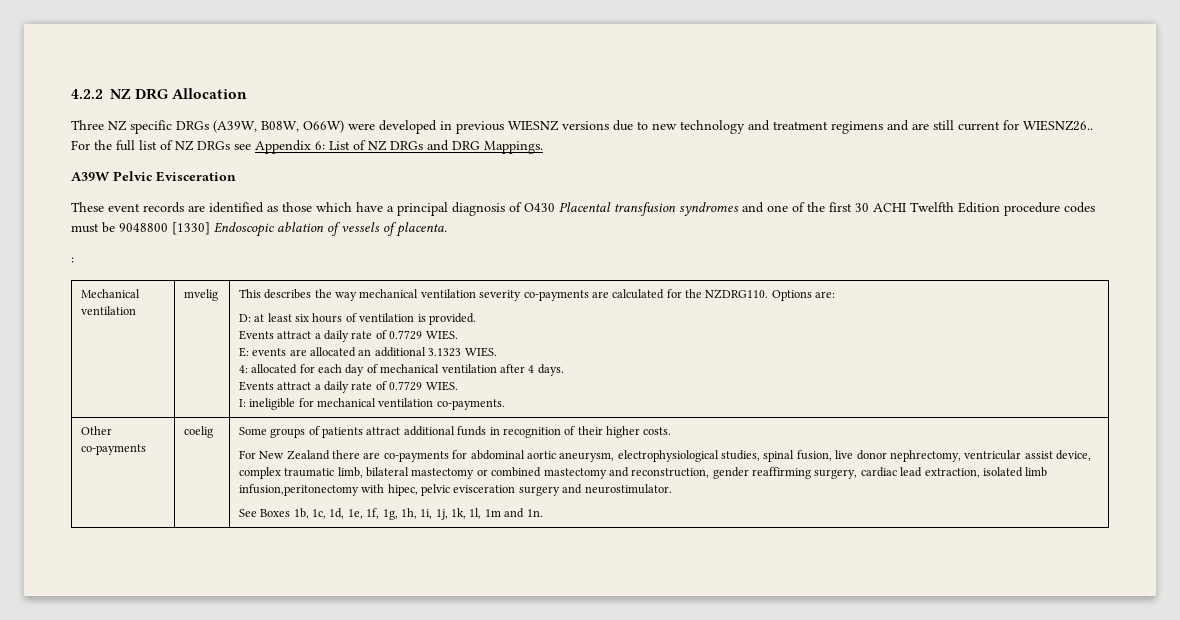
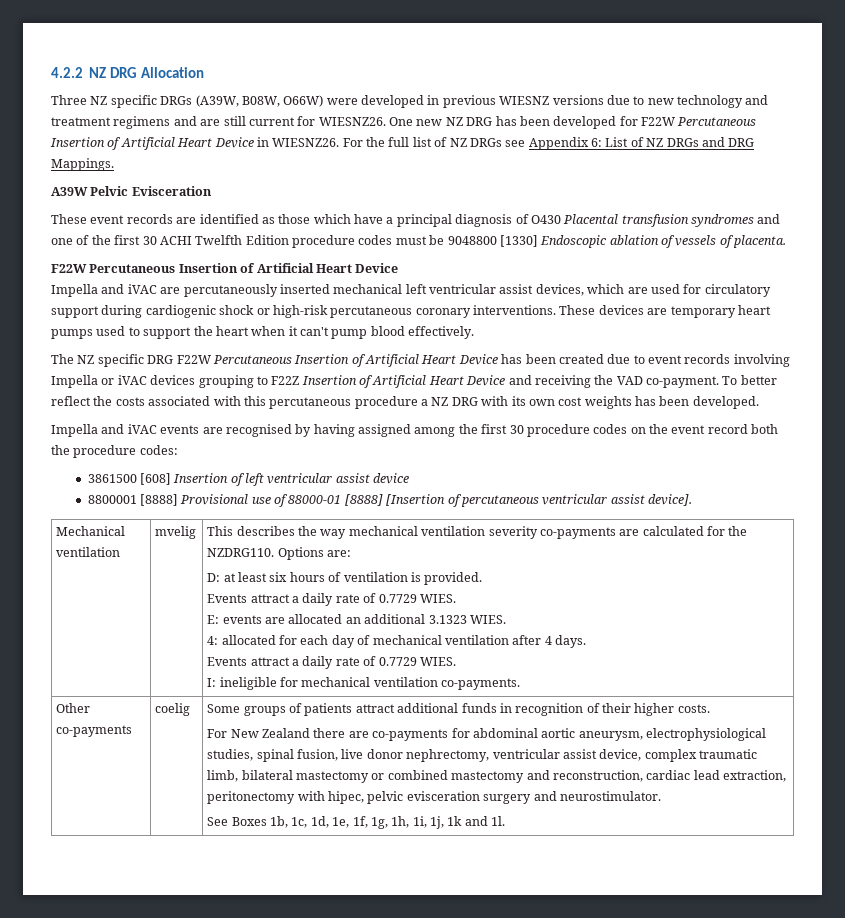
- Three NZ specific DRGs (A39W, B08W, O66W) were developed in previous WIESNZ versions due to new technology and treatment regimens and are still current for WIESNZ26..
+ Three NZ specific DRGs (A39W, B08W, O66W) were developed in previous WIESNZ versions due to new technology and treatment regimens and are still current for WIESNZ26. One new NZ DRG has been developed for F22W Percutaneous Insertion of Artificial Heart Device in WIESNZ26.
  These event records are identified as those which have a principal diagnosis of O430 Placental transfusion syndromes and one of the first 30 ACHI Twelfth Edition procedure codes must be 9048800 [1330] Endoscopic ablation of vessels of placenta.
- :
+ F22W Percutaneous Insertion of Artificial Heart Device
+ Impella and iVAC are percutaneously inserted mechanical left ventricular assist devices, which are used for circulatory support during cardiogenic shock or high-risk percutaneous coronary interventions. These devices are temporary heart pumps used to support the heart when it can't pump blood effectively.
+ The NZ specific DRG F22W Percutaneous Insertion of Artificial Heart Device has been created due to event records involving Impella or iVAC devices grouping to F22Z Insertion of Artificial Heart Device and receiving the VAD co-payment. To better reflect the costs associated with this percutaneous procedure a NZ DRG with its own cost weights has been developed.
+ Impella and iVAC events are recognised by having assigned among the first 30 procedure codes on the event record both the procedure codes:
+ 3861500 [608] Insertion of left ventricular assist device
+ 8800001 [8888] Provisional use of 88000-01 [8888] [Insertion of percutaneous ventricular assist device].
- For New Zealand there are co-payments for abdominal aortic aneurysm, electrophysiological studies, spinal fusion, live donor nephrectomy, ventricular assist device, complex traumatic limb, bilateral mastectomy or combined mastectomy and reconstruction, gender reaffirming surgery, cardiac lead extraction, isolated limb infusion,peritonectomy with hipec, pelvic evisceration surgery and neurostimulator.
+ For New Zealand there are co-payments for abdominal aortic aneurysm, electrophysiological studies, spinal fusion, live donor nephrectomy, ventricular assist device, complex traumatic limb, bilateral mastectomy or combined mastectomy and reconstruction, cardiac lead extraction, peritonectomy with hipec, pelvic evisceration surgery and neurostimulator.
- See Boxes 1b, 1c, 1d, 1e, 1f, 1g, 1h, 1i, 1j, 1k, 1l, 1m and 1n.
+ See Boxes 1b, 1c, 1d, 1e, 1f, 1g, 1h, 1i, 1j, 1k and 1l.

